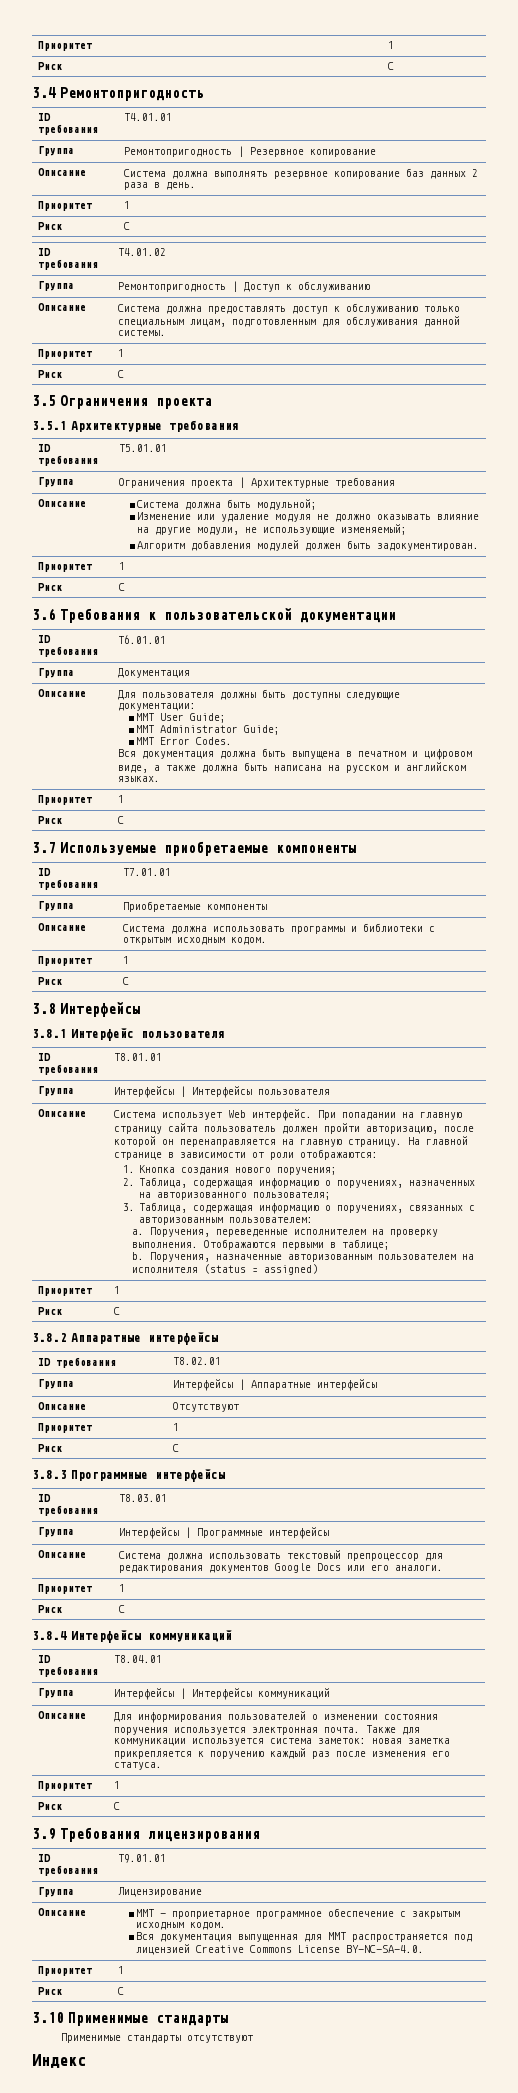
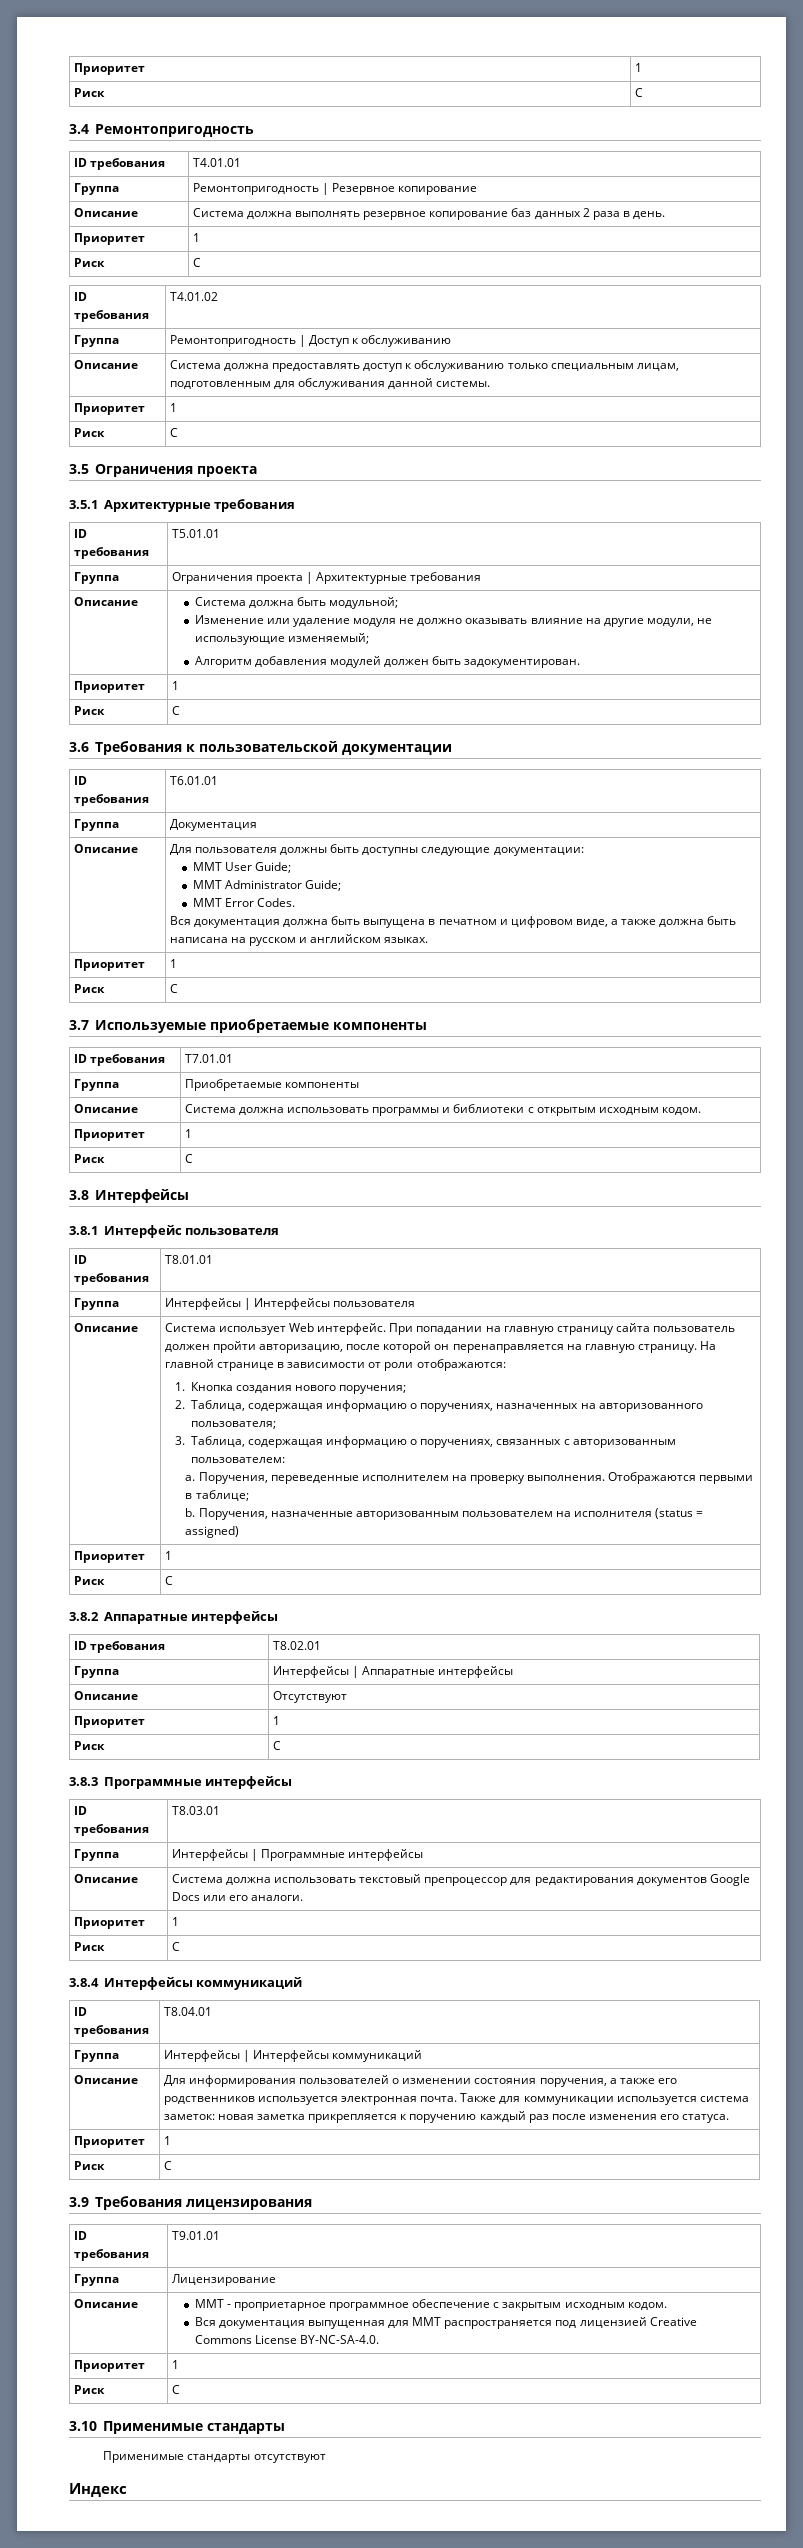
- Описание | Для информирования пользователей о изменении состояния поручения используется электронная почта. Также для коммуникации используется система заметок: новая заметка прикрепляется к поручению каждый раз после изменения его статуса.
+ Описание | Для информирования пользователей о изменении состояния поручения, а также его родственников используется электронная почта. Также для коммуникации используется система заметок: новая заметка прикрепляется к поручению каждый раз после изменения его статуса.

